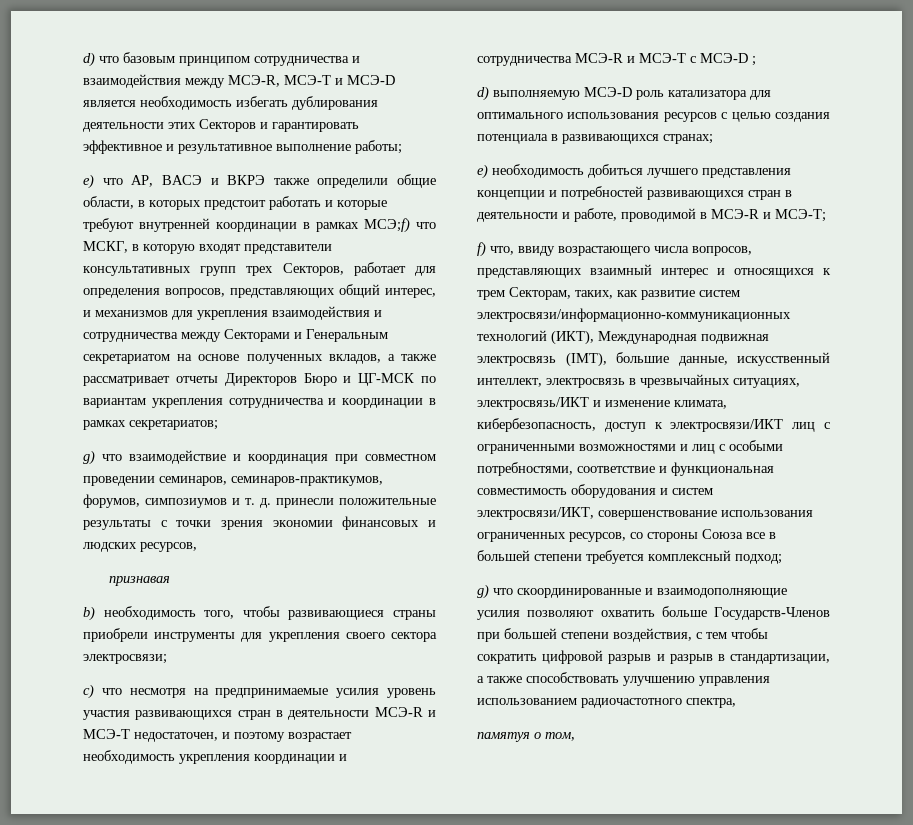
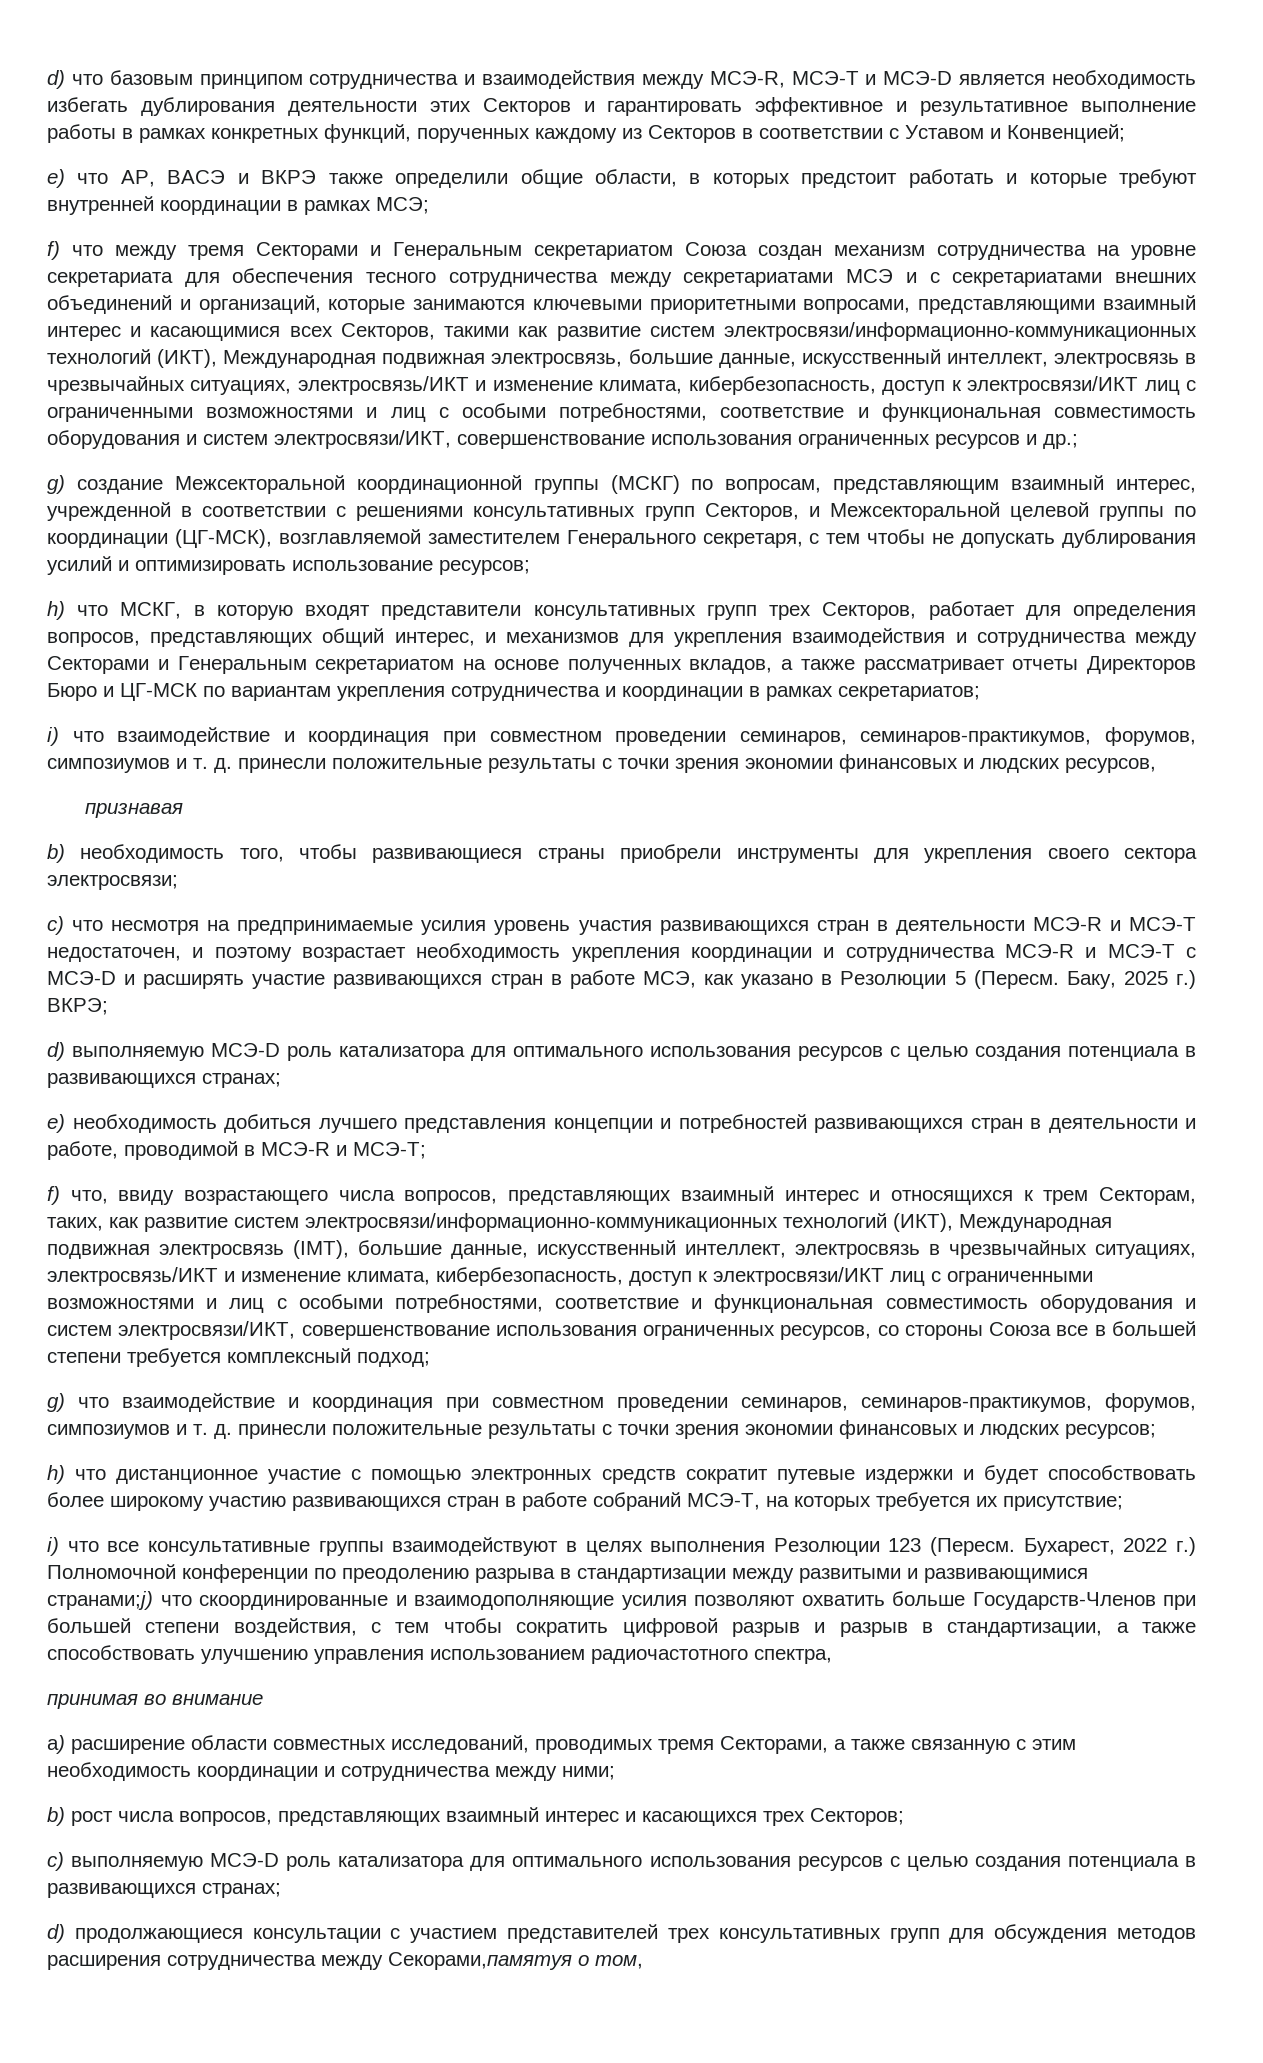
- d) что базовым принципом сотрудничества и взаимодействия между МСЭ-R, МСЭ-Т и МСЭ-D является необходимость избегать дублирования деятельности этих Секторов и гарантировать эффективное и результативное выполнение работы;
+ d) что базовым принципом сотрудничества и взаимодействия между МСЭ-R, МСЭ-Т и МСЭ-D является необходимость избегать дублирования деятельности этих Секторов и гарантировать эффективное и результативное выполнение работы в рамках конкретных функций, порученных каждому из Секторов в соответствии с Уставом и Конвенцией;
- e) что АР, ВАСЭ и ВКРЭ также определили общие области, в которых предстоит работать и которые требуют внутренней координации в рамках МСЭ;f) что МСКГ, в которую входят представители консультативных групп трех Секторов, работает для определения вопросов, представляющих общий интерес, и механизмов для укрепления взаимодействия и сотрудничества между Секторами и Генеральным секретариатом на основе полученных вкладов, а также рассматривает отчеты Директоров Бюро и ЦГ-МСК по вариантам укрепления сотрудничества и координации в рамках секретариатов;
+ e) что АР, ВАСЭ и ВКРЭ также определили общие области, в которых предстоит работать и которые требуют внутренней координации в рамках МСЭ;
+ f) что между тремя Секторами и Генеральным секретариатом Союза создан механизм сотрудничества на уровне секретариата для обеспечения тесного сотрудничества между секретариатами МСЭ и с секретариатами внешних объединений и организаций, которые занимаются ключевыми приоритетными вопросами, представляющими взаимный интерес и касающимися всех Секторов, такими как развитие систем электросвязи/информационно-коммуникационных технологий (ИКТ), Международная подвижная электросвязь, большие данные, искусственный интеллект, электросвязь в чрезвычайных ситуациях, электросвязь/ИКТ и изменение климата, кибербезопасность, доступ к электросвязи/ИКТ лиц с ограниченными возможностями и лиц с особыми потребностями, соответствие и функциональная совместимость оборудования и систем электросвязи/ИКТ, совершенствование использования ограниченных ресурсов и др.;
+ g) создание Межсекторальной координационной группы (МСКГ) по вопросам, представляющим взаимный интерес, учрежденной в соответствии с решениями консультативных групп Секторов, и Межсекторальной целевой группы по координации (ЦГ-МСК), возглавляемой заместителем Генерального секретаря, с тем чтобы не допускать дублирования усилий и оптимизировать использование ресурсов;
+ h) что МСКГ, в которую входят представители консультативных групп трех Секторов, работает для определения вопросов, представляющих общий интерес, и механизмов для укрепления взаимодействия и сотрудничества между Секторами и Генеральным секретариатом на основе полученных вкладов, а также рассматривает отчеты Директоров Бюро и ЦГ-МСК по вариантам укрепления сотрудничества и координации в рамках секретариатов;
- g) что взаимодействие и координация при совместном проведении семинаров, семинаров-практикумов, форумов, симпозиумов и т. д. принесли положительные результаты с точки зрения экономии финансовых и людских ресурсов,
+ i) что взаимодействие и координация при совместном проведении семинаров, семинаров-практикумов, форумов, симпозиумов и т. д. принесли положительные результаты с точки зрения экономии финансовых и людских ресурсов,
- c) что несмотря на предпринимаемые усилия уровень участия развивающихся стран в деятельности МСЭ-R и МСЭ-T недостаточен, и поэтому возрастает необходимость укрепления координации и сотрудничества МСЭ-R и МСЭ-Т с МСЭ-D ;
+ c) что несмотря на предпринимаемые усилия уровень участия развивающихся стран в деятельности МСЭ-R и МСЭ-T недостаточен, и поэтому возрастает необходимость укрепления координации и сотрудничества МСЭ-R и МСЭ-Т с МСЭ-D и расширять участие развивающихся стран в работе МСЭ, как указано в Резолюции 5 (Пересм. Баку, 2025 г.) ВКРЭ;
- g) что скоординированные и взаимодополняющие усилия позволяют охватить больше Государств-Членов при большей степени воздействия, с тем чтобы сократить цифровой разрыв и разрыв в стандартизации, а также способствовать улучшению управления использованием радиочастотного спектра,
+ g) что взаимодействие и координация при совместном проведении семинаров, семинаров-практикумов, форумов, симпозиумов и т. д. принесли положительные результаты с точки зрения экономии финансовых и людских ресурсов;
+ h) что дистанционное участие с помощью электронных средств сократит путевые издержки и будет способствовать более широкому участию развивающихся стран в работе собраний МСЭ-T, на которых требуется их присутствие;
+ i) что все консультативные группы взаимодействуют в целях выполнения Резолюции 123 (Пересм. Бухарест, 2022 г.) Полномочной конференции по преодолению разрыва в стандартизации между развитыми и развивающимися странами;j) что скоординированные и взаимодополняющие усилия позволяют охватить больше Государств-Членов при большей степени воздействия, с тем чтобы сократить цифровой разрыв и разрыв в стандартизации, а также способствовать улучшению управления использованием радиочастотного спектра,
- памятуя о том,
+ принимая во внимание
+ a) расширение области совместных исследований, проводимых тремя Секторами, а также связанную с этим необходимость координации и сотрудничества между ними;
+ b) рост числа вопросов, представляющих взаимный интерес и касающихся трех Секторов;
+ c) выполняемую МСЭ‑D роль катализатора для оптимального использования ресурсов с целью создания потенциала в развивающихся странах;
+ d) продолжающиеся консультации с участием представителей трех консультативных групп для обсуждения методов расширения сотрудничества между Секорами,памятуя о том,

